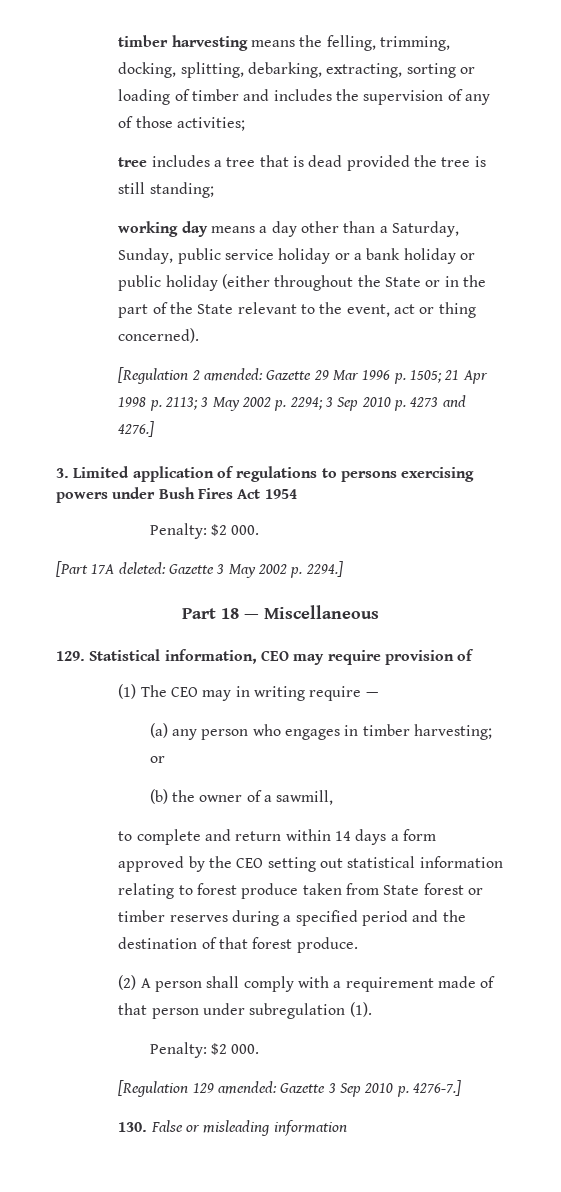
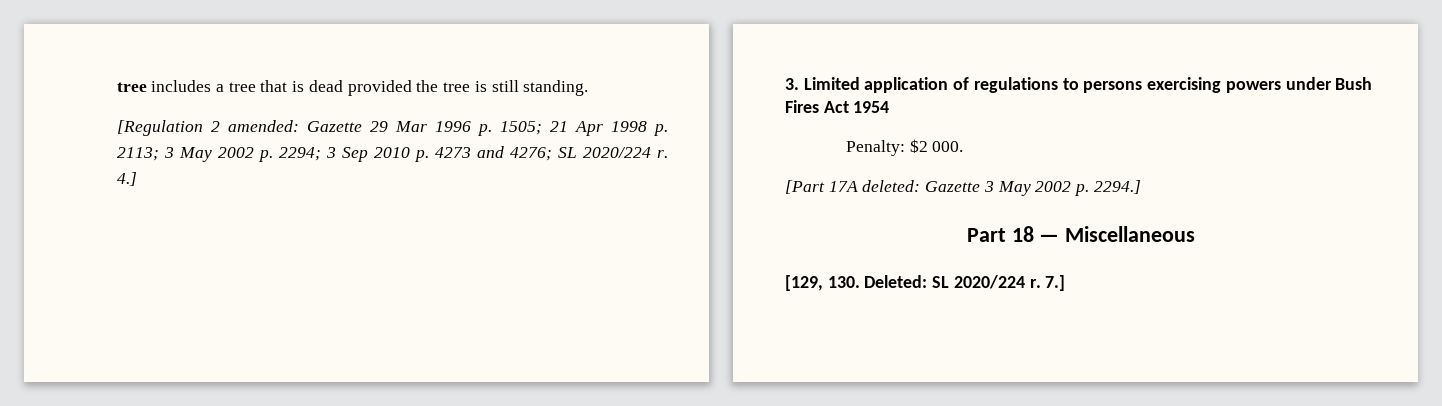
- timber harvesting means the felling, trimming, docking, splitting, debarking, extracting, sorting or loading of timber and includes the supervision of any of those activities;
- tree includes a tree that is dead provided the tree is still standing;
- working day means a day other than a Saturday, Sunday, public service holiday or a bank holiday or public holiday (either throughout the State or in the part of the State relevant to the event, act or thing concerned).
+ tree includes a tree that is dead provided the tree is still standing.
- [Regulation 2 amended: Gazette 29 Mar 1996 p. 1505; 21 Apr 1998 p. 2113; 3 May 2002 p. 2294; 3 Sep 2010 p. 4273 and 4276.]
+ [Regulation 2 amended: Gazette 29 Mar 1996 p. 1505; 21 Apr 1998 p. 2113; 3 May 2002 p. 2294; 3 Sep 2010 p. 4273 and 4276; SL 2020/224 r. 4.]
- 129. Statistical information, CEO may require provision of
- (1) The CEO may in writing require —
- (a) any person who engages in timber harvesting; or
- (b) the owner of a sawmill,
- to complete and return within 14 days a form approved by the CEO setting out statistical information relating to forest produce taken from State forest or timber reserves during a specified period and the destination of that forest produce.
- (2) A person shall comply with a requirement made of that person under subregulation (1).
- Penalty: $2 000.
- [Regulation 129 amended: Gazette 3 Sep 2010 p. 4276-7.]
- 130. False or misleading information
+ [129, 130. Deleted: SL 2020/224 r. 7.]

